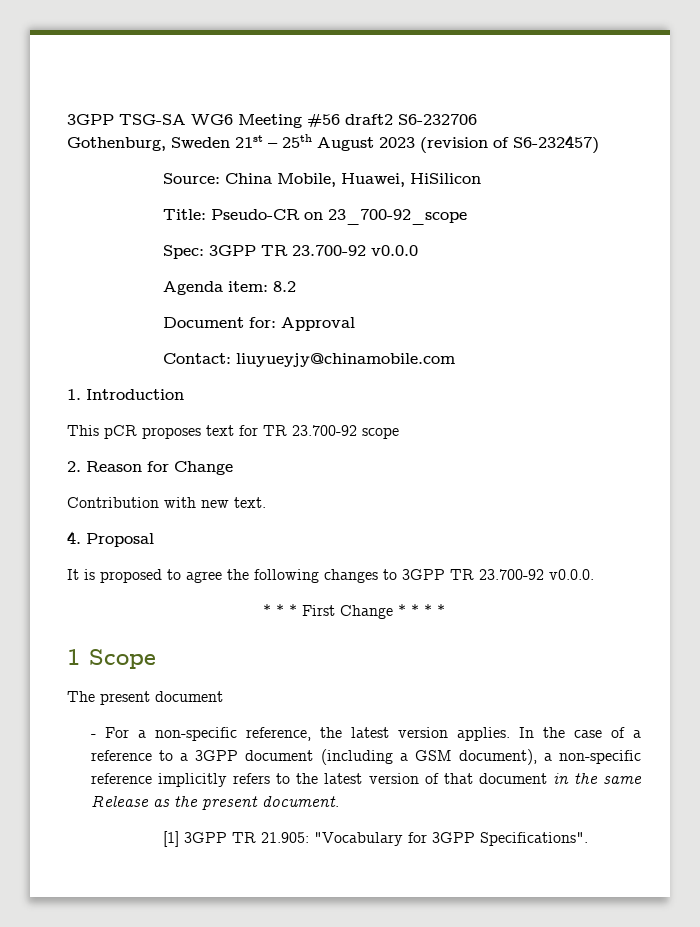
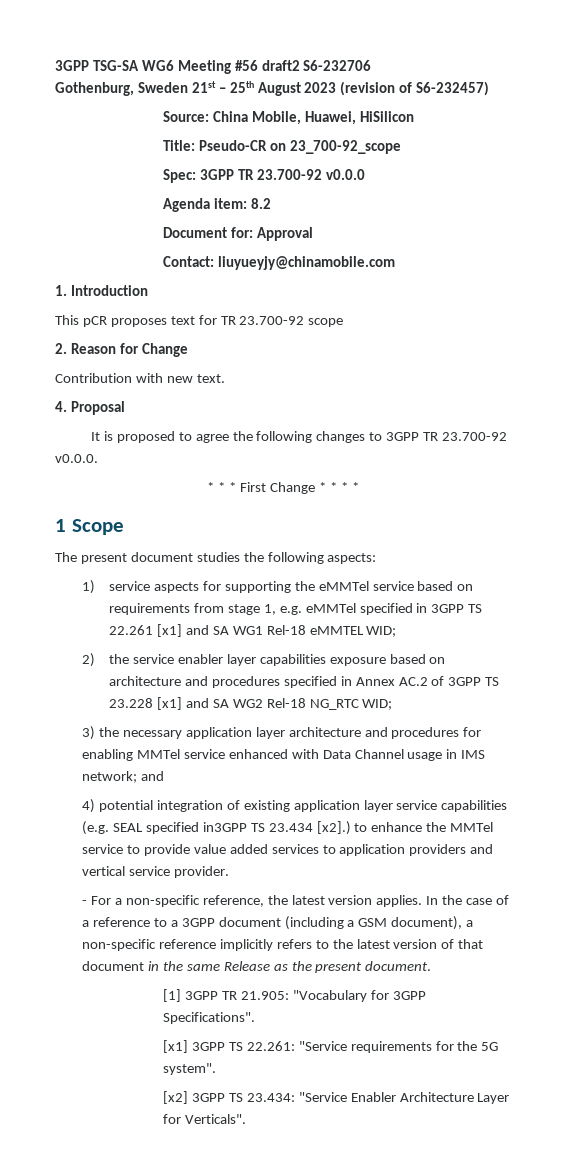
- The present document
+ The present document studies the following aspects:
+ 1) service aspects for supporting the eMMTel service based on requirements from stage 1, e.g. eMMTel specified in 3GPP TS 22.261 [x1] and SA WG1 Rel-18 eMMTEL WID;
+ 2) the service enabler layer capabilities exposure based on architecture and procedures specified in Annex AC.2 of 3GPP TS 23.228 [x1] and SA WG2 Rel-18 NG_RTC WID;
+ 3) the necessary application layer architecture and procedures for enabling MMTel service enhanced with Data Channel usage in IMS network; and
+ 4) potential integration of existing application layer service capabilities (e.g. SEAL specified in3GPP TS 23.434 [x2].) to enhance the MMTel service to provide value added services to application providers and vertical service provider.
+ [x1] 3GPP TS 22.261: "Service requirements for the 5G system".
+ [x2] 3GPP TS 23.434: "Service Enabler Architecture Layer for Verticals".

